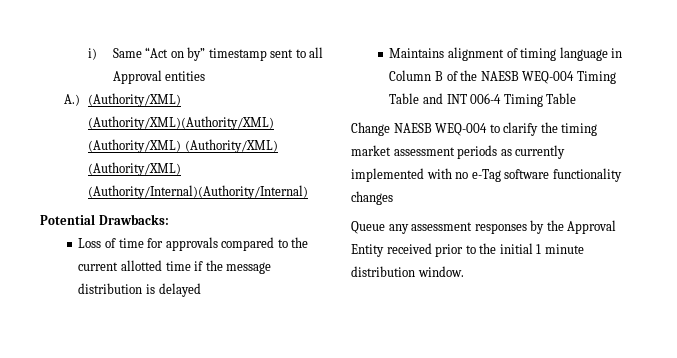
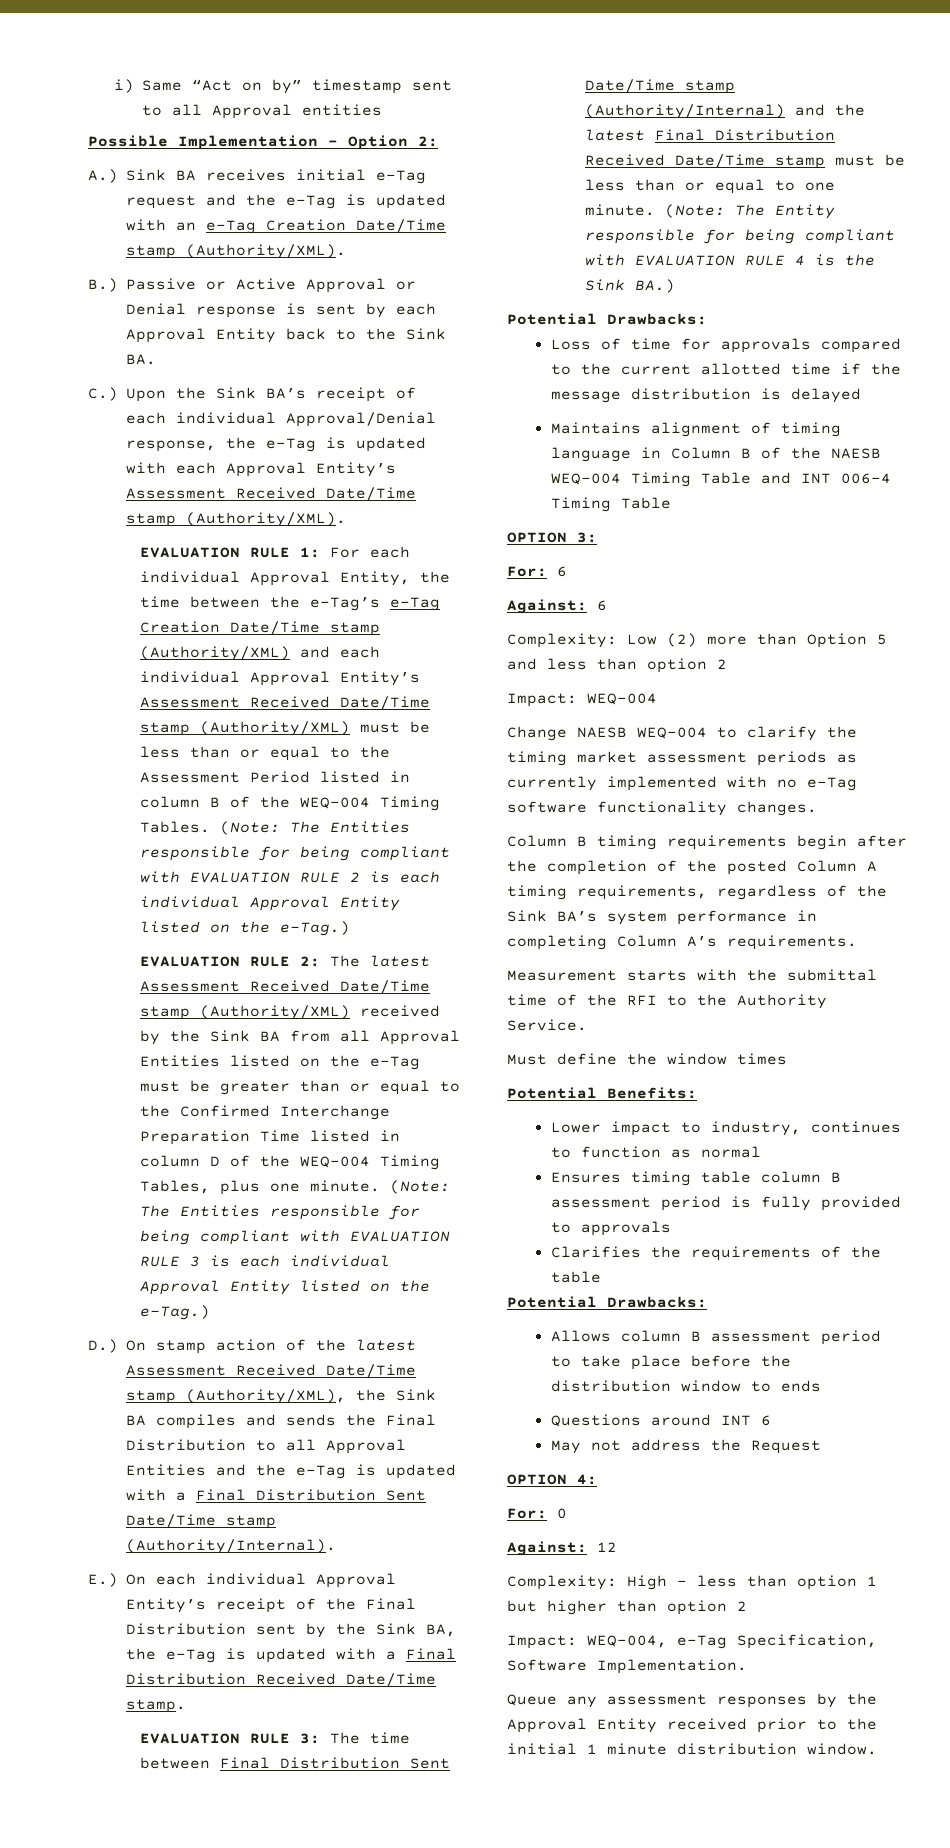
- A.) (Authority/XML) (Authority/XML)(Authority/XML) (Authority/XML) (Authority/XML) (Authority/XML) (Authority/Internal)(Authority/Internal)
+ Possible Implementation – Option 2:
+ A.) Sink BA receives initial e-Tag request and the e-Tag is updated with an e-Tag Creation Date/Time stamp (Authority/XML).
+ B.) Passive or Active Approval or Denial response is sent by each Approval Entity back to the Sink BA.
+ C.) Upon the Sink BA’s receipt of each individual Approval/Denial response, the e-Tag is updated with each Approval Entity’s Assessment Received Date/Time stamp (Authority/XML).
+ EVALUATION RULE 1: For each individual Approval Entity, the time between the e-Tag’s e-Tag Creation Date/Time stamp (Authority/XML) and each individual Approval Entity’s Assessment Received Date/Time stamp (Authority/XML) must be less than or equal to the Assessment Period listed in column B of the WEQ-004 Timing Tables. (Note: The Entities responsible for being compliant with EVALUATION RULE 2 is each individual Approval Entity listed on the e-Tag.)
+ EVALUATION RULE 2: The latest Assessment Received Date/Time stamp (Authority/XML) received by the Sink BA from all Approval Entities listed on the e-Tag must be greater than or equal to the Confirmed Interchange Preparation Time listed in column D of the WEQ-004 Timing Tables, plus one minute. (Note: The Entities responsible for being compliant with EVALUATION RULE 3 is each individual Approval Entity listed on the e-Tag.)
+ D.) On stamp action of the latest Assessment Received Date/Time stamp (Authority/XML), the Sink BA compiles and sends the Final Distribution to all Approval Entities and the e-Tag is updated with a Final Distribution Sent Date/Time stamp (Authority/Internal).
+ E.) On each individual Approval Entity’s receipt of the Final Distribution sent by the Sink BA, the e-Tag is updated with a Final Distribution Received Date/Time stamp.
+ EVALUATION RULE 3: The time between Final Distribution Sent Date/Time stamp (Authority/Internal) and the latest Final Distribution Received Date/Time stamp must be less than or equal to one minute. (Note: The Entity responsible for being compliant with EVALUATION RULE 4 is the Sink BA.)
+ OPTION 3:
+ For: 6
+ Against: 6
+ Complexity: Low (2) more than Option 5 and less than option 2
+ Impact: WEQ-004
- Change NAESB WEQ-004 to clarify the timing market assessment periods as currently implemented with no e-Tag software functionality changes
+ Change NAESB WEQ-004 to clarify the timing market assessment periods as currently implemented with no e-Tag software functionality changes.
+ Column B timing requirements begin after the completion of the posted Column A timing requirements, regardless of the Sink BA’s system performance in completing Column A’s requirements.
+ Measurement starts with the submittal time of the RFI to the Authority Service.
+ Must define the window times
+ Potential Benefits:
+ Lower impact to industry, continues to function as normal
+ Ensures timing table column B assessment period is fully provided to approvals
+ Clarifies the requirements of the table
+ Potential Drawbacks:
+ Allows column B assessment period to take place before the distribution window to ends
+ Questions around INT 6
+ May not address the Request
+ OPTION 4:
+ For: 0
+ Against: 12
+ Complexity: High – less than option 1 but higher than option 2
+ Impact: WEQ-004, e-Tag Specification, Software Implementation.

